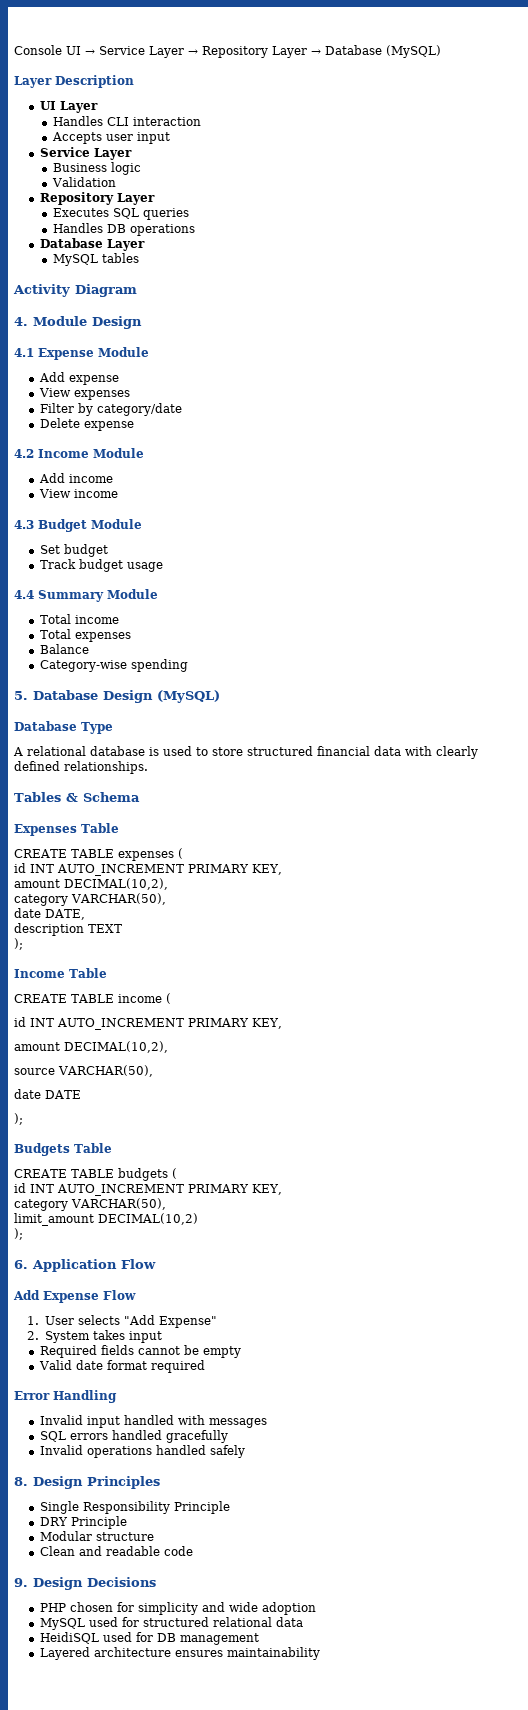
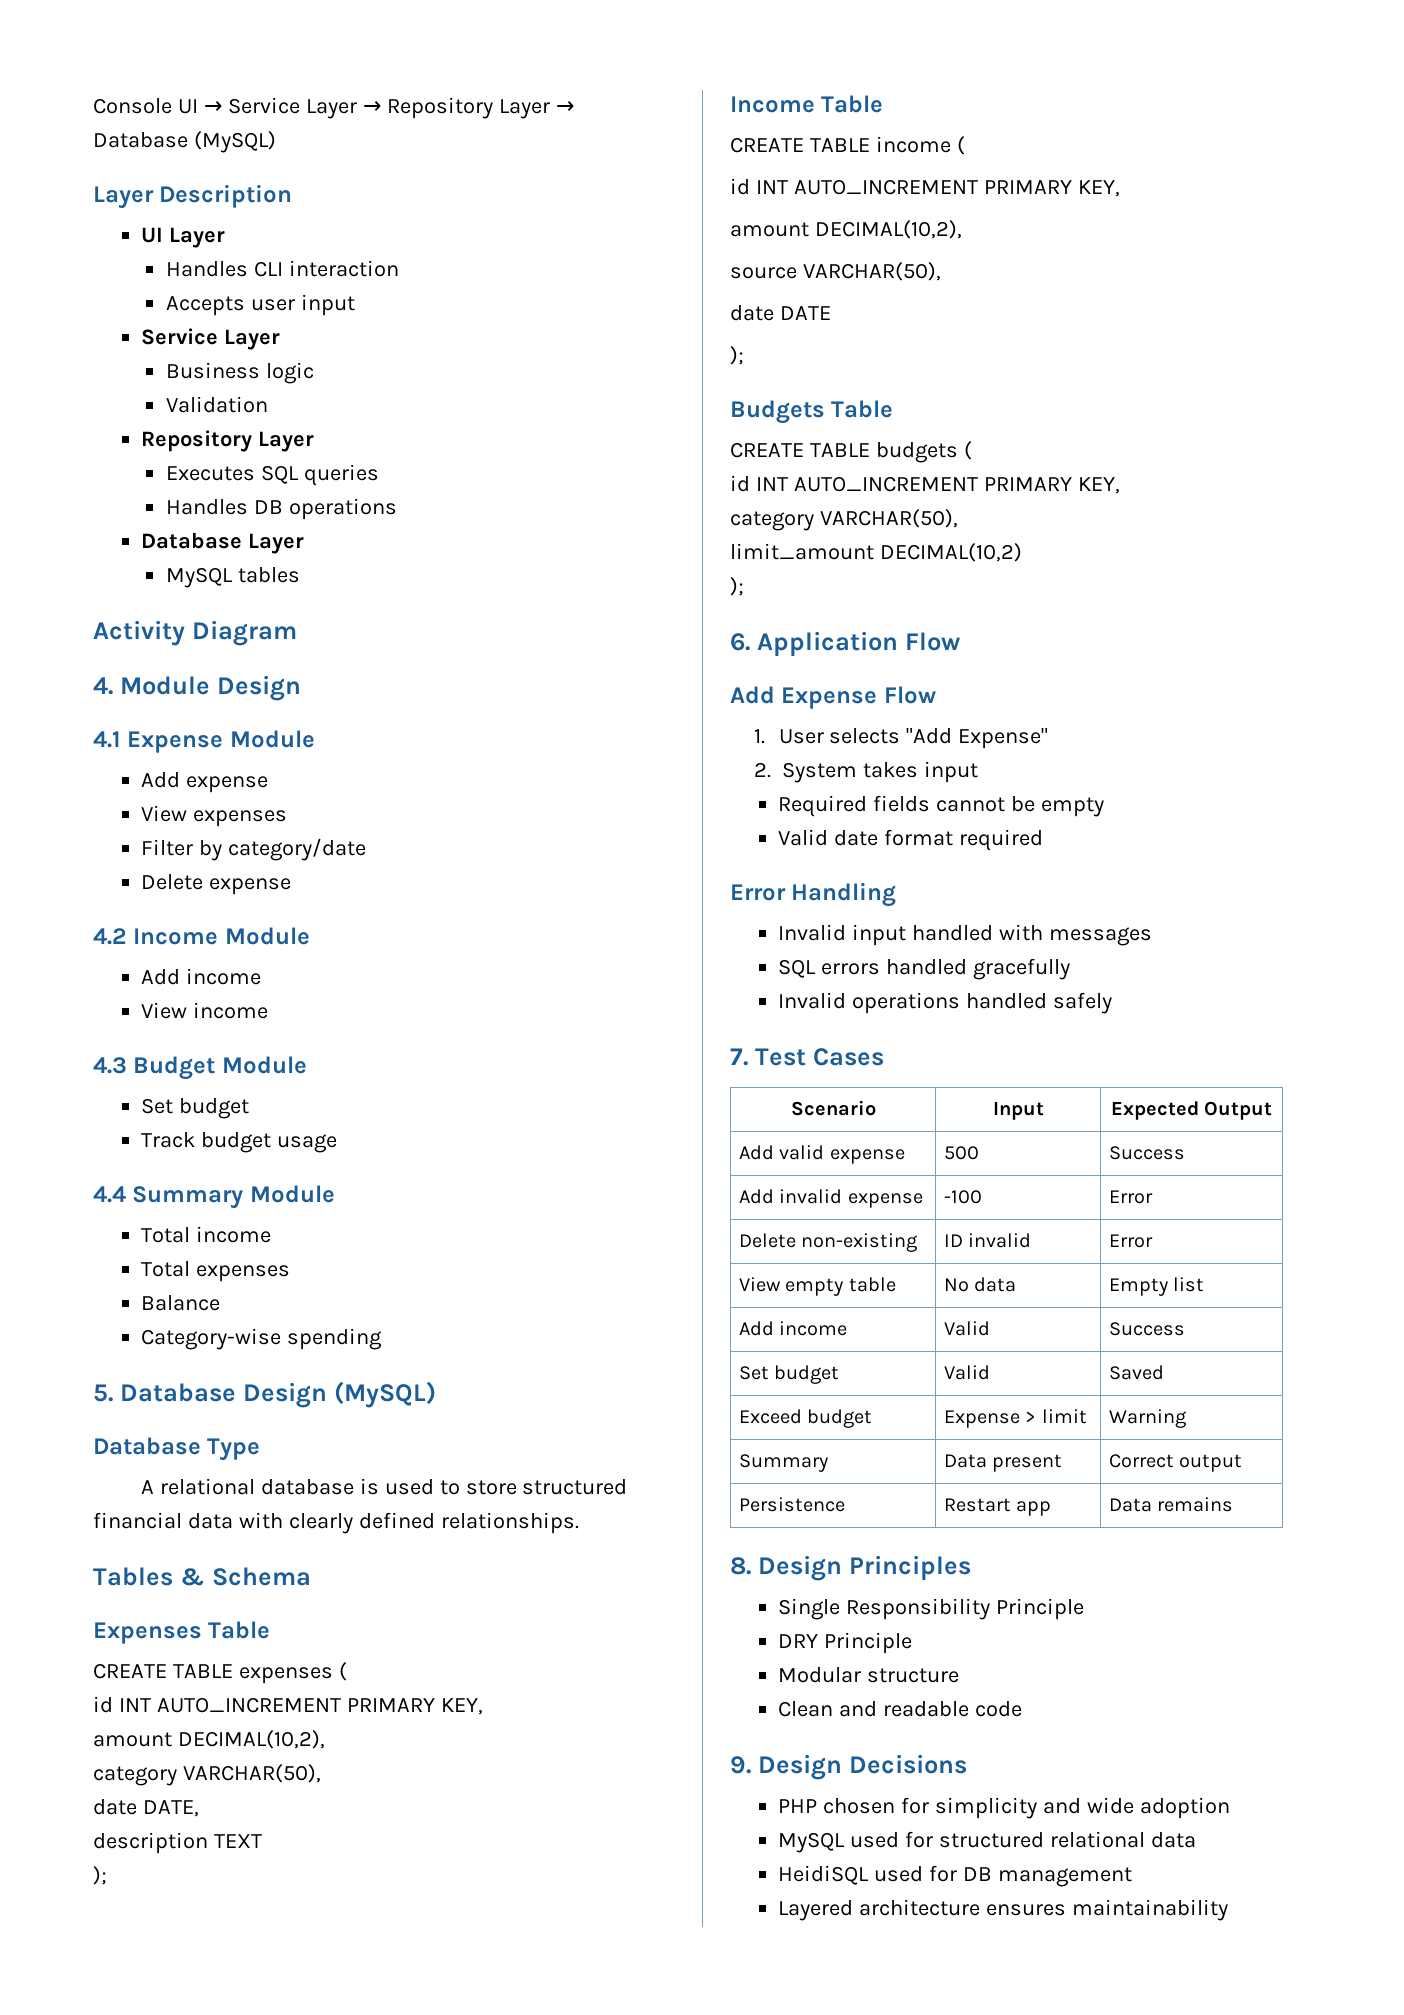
+ 7. Test Cases
+ Scenario | Input | Expected Output
+ Add valid expense | 500 | Success
+ Add invalid expense | -100 | Error
+ Delete non-existing | ID invalid | Error
+ View empty table | No data | Empty list
+ Add income | Valid | Success
+ Set budget | Valid | Saved
+ Exceed budget | Expense > limit | Warning
+ Summary | Data present | Correct output
+ Persistence | Restart app | Data remains

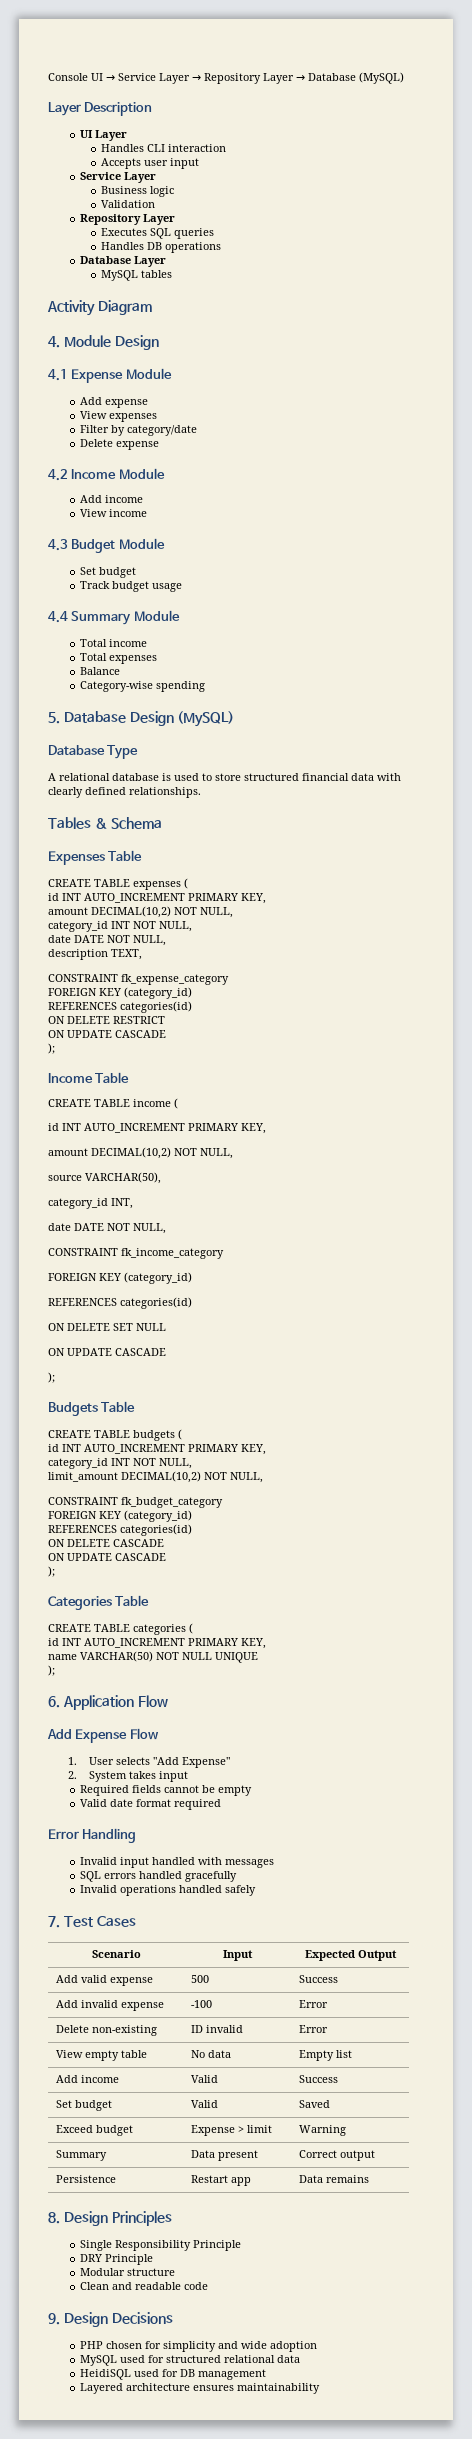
  CREATE TABLE expenses (
  id INT AUTO_INCREMENT PRIMARY KEY,
- amount DECIMAL(10,2),
- category VARCHAR(50),
- date DATE,
- description TEXT
+ amount DECIMAL(10,2) NOT NULL,
+ category_id INT NOT NULL,
+ date DATE NOT NULL,
+ description TEXT,
+ CONSTRAINT fk_expense_category
+ FOREIGN KEY (category_id)
+ REFERENCES categories(id)
+ ON DELETE RESTRICT
+ ON UPDATE CASCADE
  CREATE TABLE income (
  id INT AUTO_INCREMENT PRIMARY KEY,
- amount DECIMAL(10,2),
+ amount DECIMAL(10,2) NOT NULL,
- date DATE
+ category_id INT,
+ date DATE NOT NULL,
+ CONSTRAINT fk_income_category
+ FOREIGN KEY (category_id)
+ REFERENCES categories(id)
+ ON DELETE SET NULL
+ ON UPDATE CASCADE
  CREATE TABLE budgets (
  id INT AUTO_INCREMENT PRIMARY KEY,
- category VARCHAR(50),
- limit_amount DECIMAL(10,2)
+ category_id INT NOT NULL,
+ limit_amount DECIMAL(10,2) NOT NULL,
+ CONSTRAINT fk_budget_category
+ FOREIGN KEY (category_id)
+ REFERENCES categories(id)
+ ON DELETE CASCADE
+ ON UPDATE CASCADE
+ );
+ Categories Table
+ CREATE TABLE categories (
+ id INT AUTO_INCREMENT PRIMARY KEY,
+ name VARCHAR(50) NOT NULL UNIQUE

